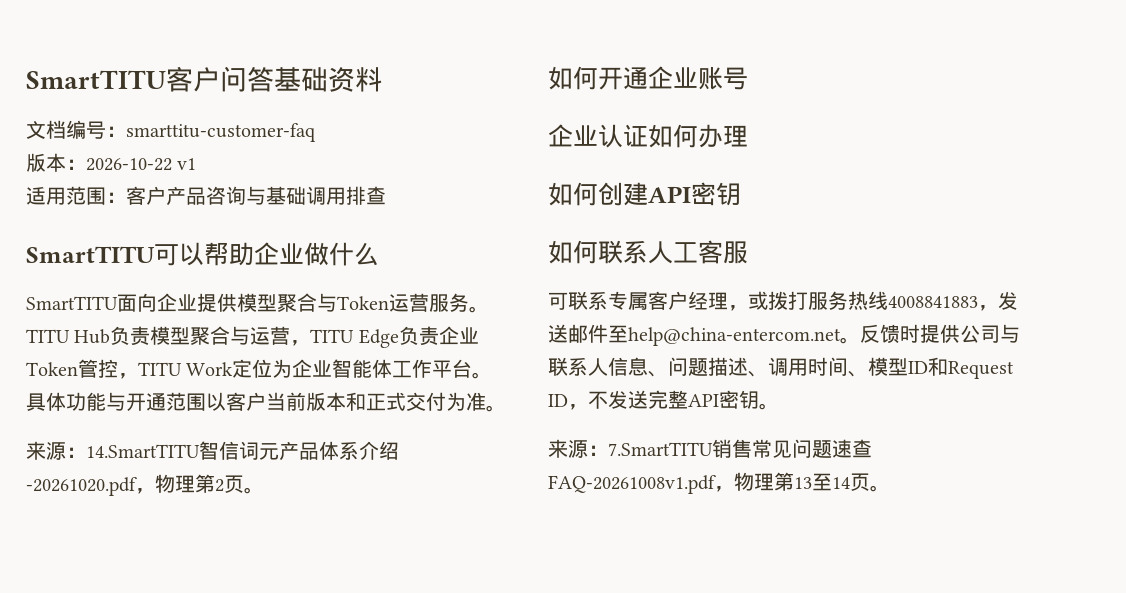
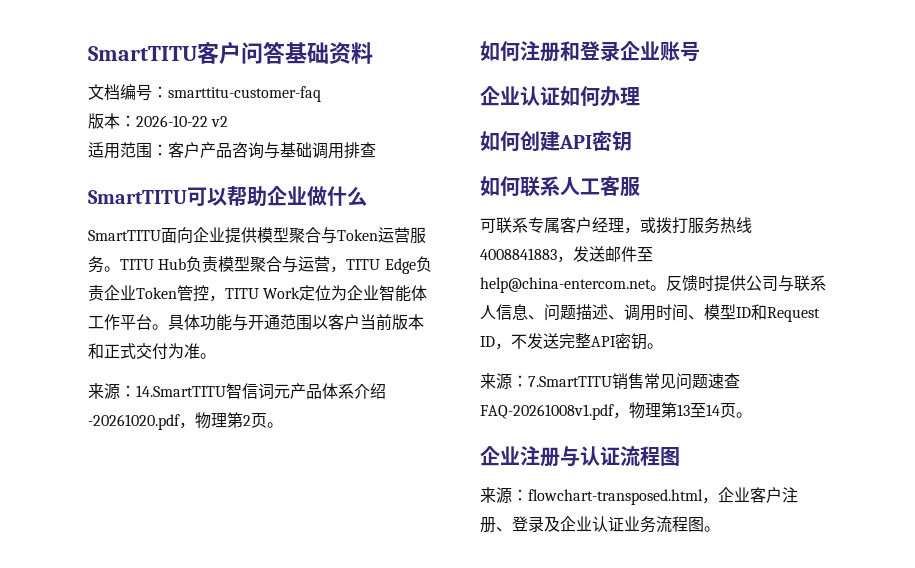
- 版本：2026-10-22 v1
+ 版本：2026-10-22 v2
- 如何开通企业账号
+ 如何注册和登录企业账号
+ 企业注册与认证流程图
+ 来源：flowchart-transposed.html，企业客户注册、登录及企业认证业务流程图。

